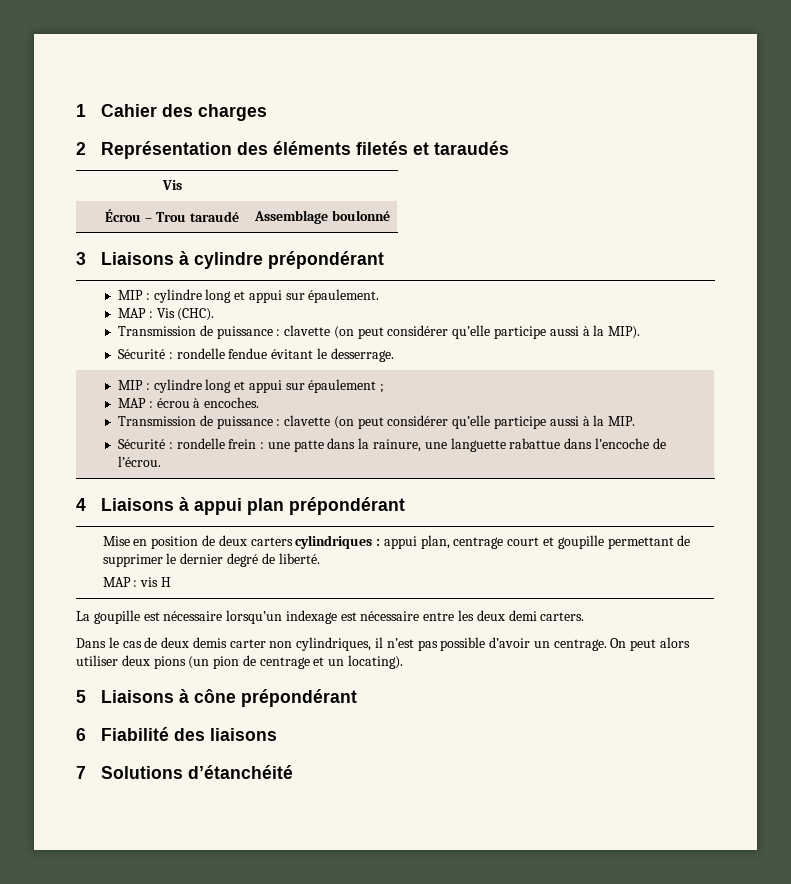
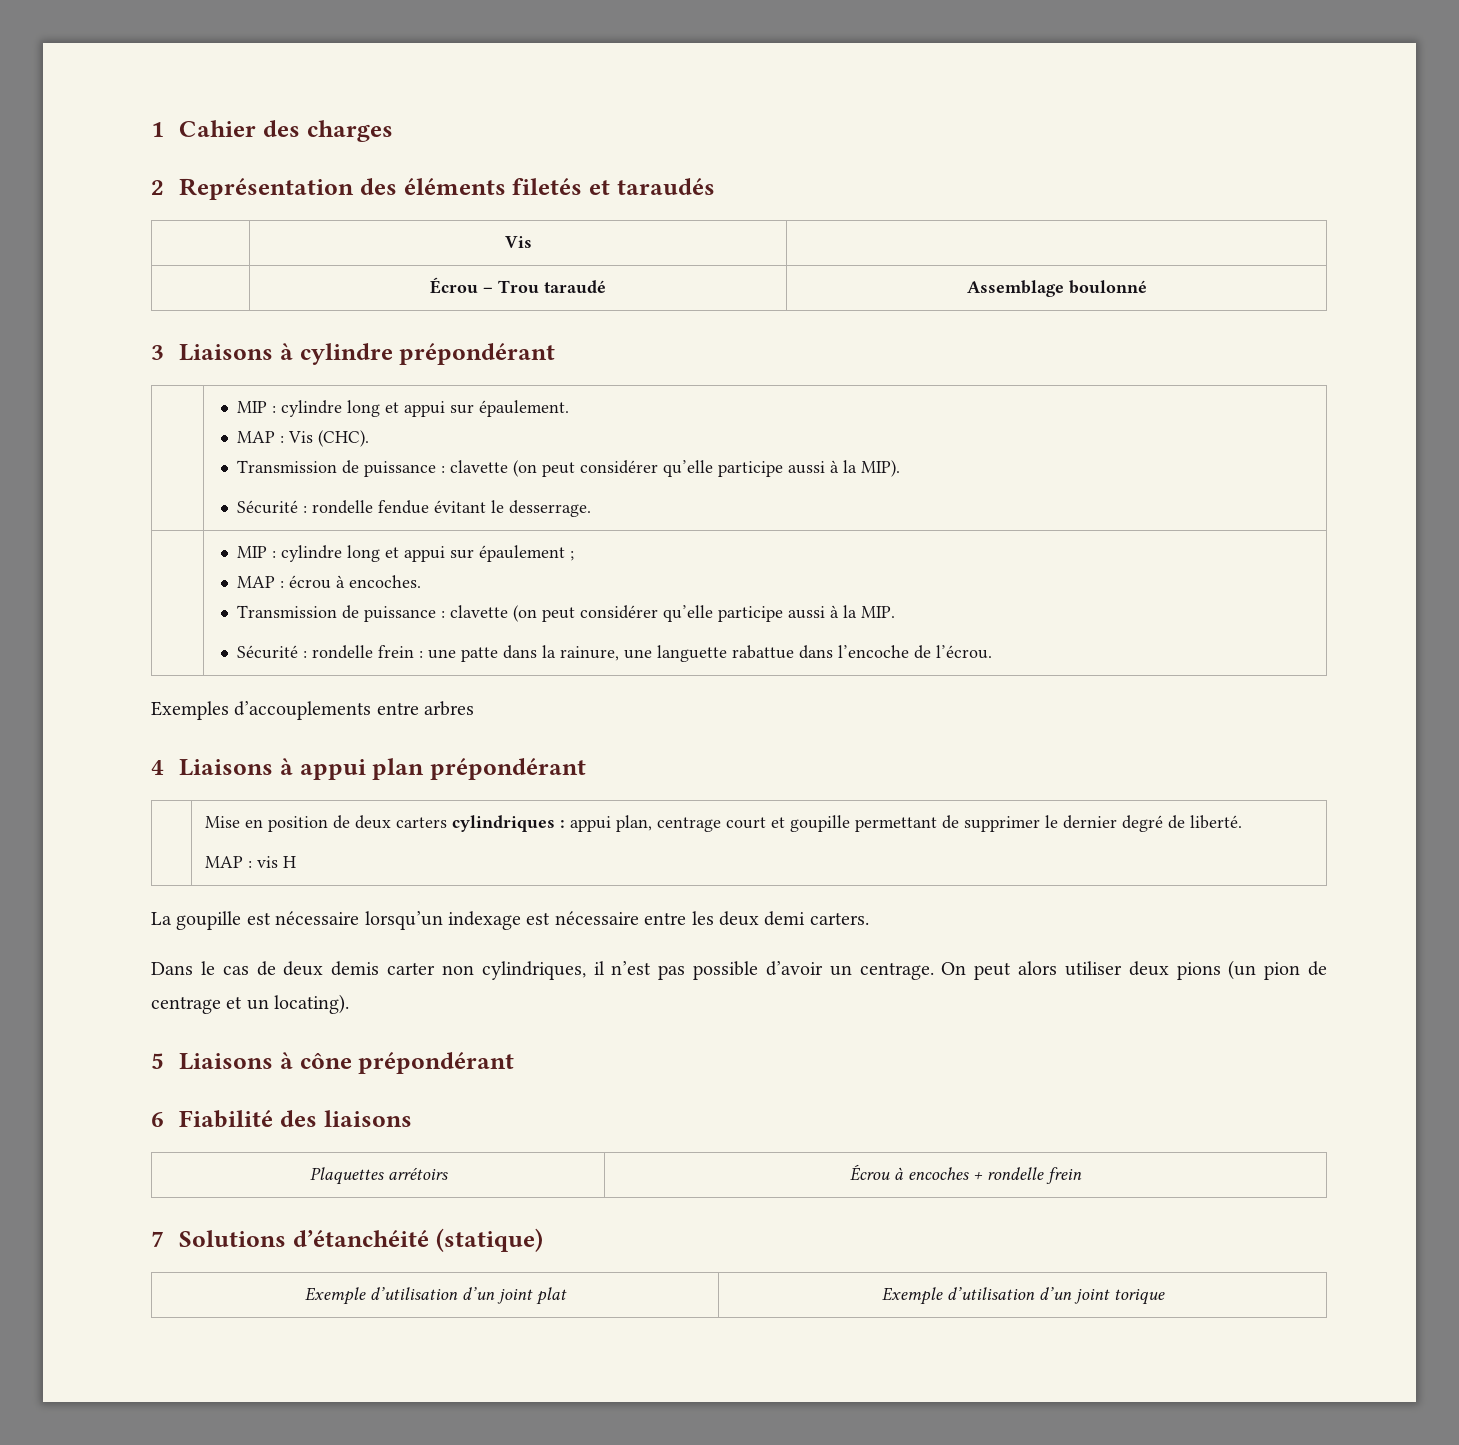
+ Exemples d’accouplements entre arbres
- 7 Solutions d’étanchéité
+ Plaquettes arrétoirs | Écrou à encoches + rondelle frein
+ 7 Solutions d’étanchéité (statique)
+ Exemple d’utilisation d’un joint plat | Exemple d’utilisation d’un joint torique

